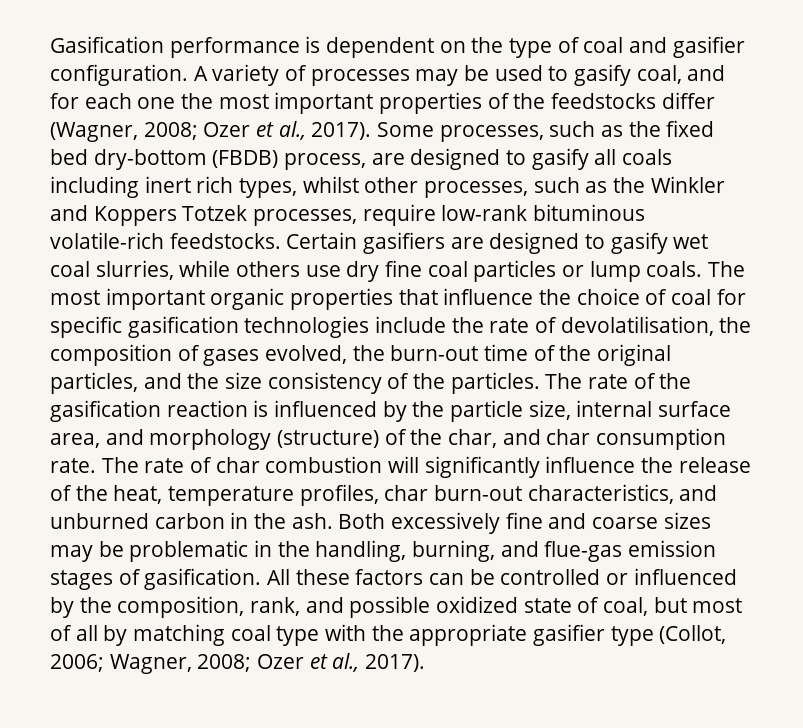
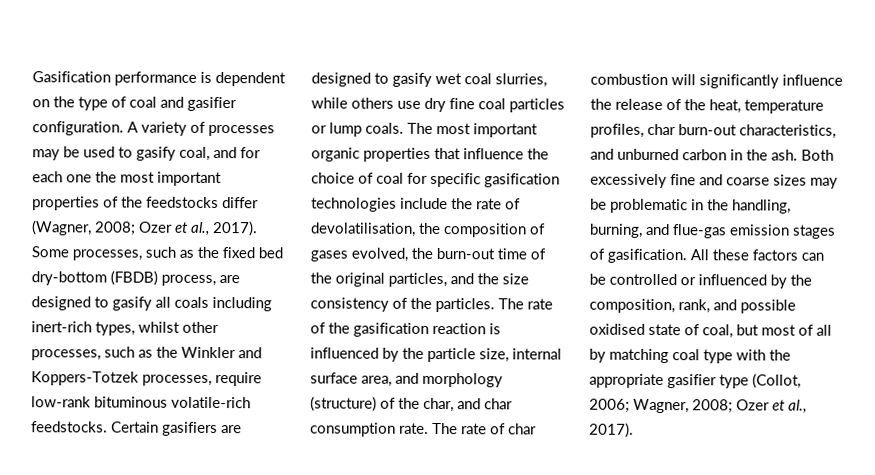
- Some processes, such as the fixed bed dry-bottom (FBDB) process, are designed to gasify all coals including inert rich types, whilst other processes, such as the Winkler and Koppers Totzek processes, require low-rank bituminous volatile-rich feedstocks.
+ Some processes, such as the fixed bed dry-bottom (FBDB) process, are designed to gasify all coals including inert-rich types, whilst other processes, such as the Winkler and Koppers-Totzek processes, require low-rank bituminous volatile-rich feedstocks.
- All these factors can be controlled or influenced by the composition, rank, and possible oxidized state of coal, but most of all by matching coal type with the appropriate gasifier type (Collot, 2006; Wagner, 2008; Ozer et al., 2017).
+ All these factors can be controlled or influenced by the composition, rank, and possible oxidised state of coal, but most of all by matching coal type with the appropriate gasifier type (Collot, 2006; Wagner, 2008; Ozer et al., 2017).

